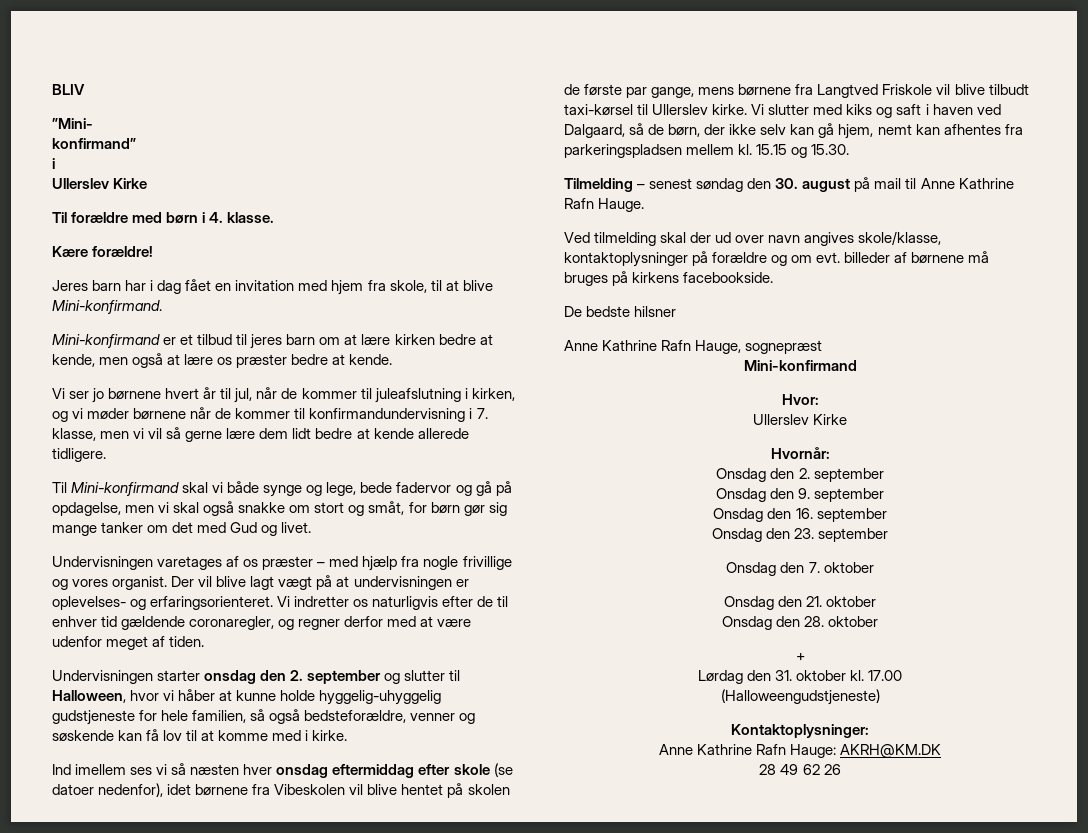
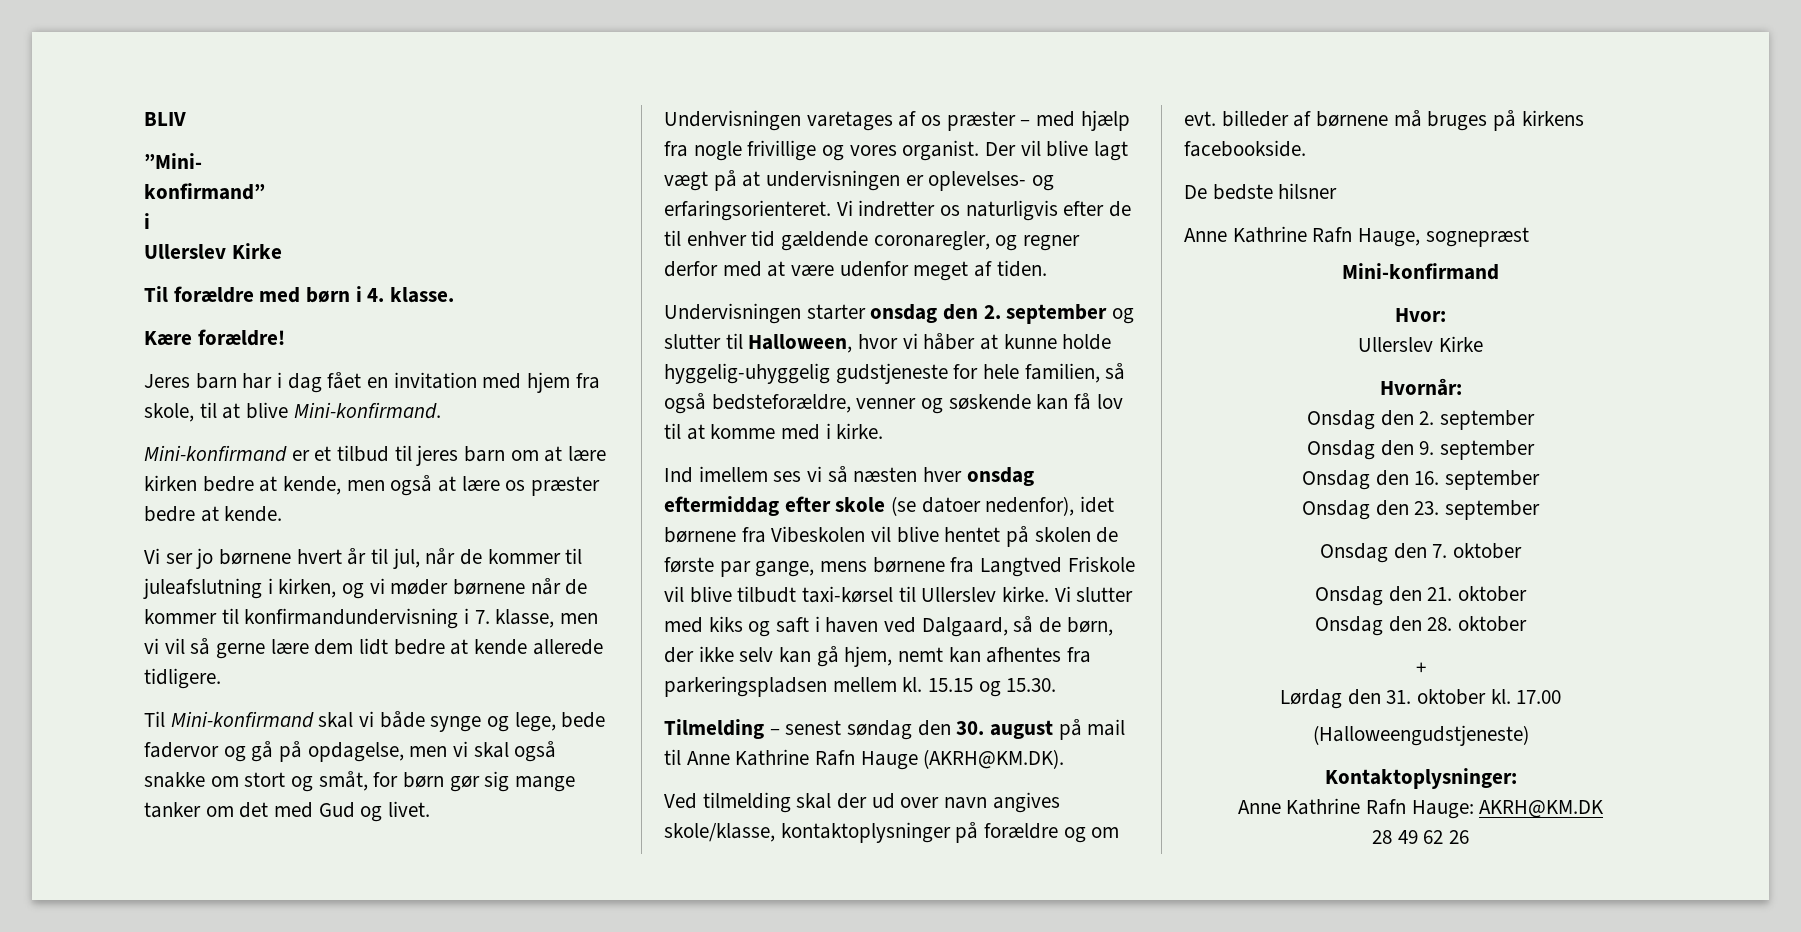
- Tilmelding – senest søndag den 30. august på mail til Anne Kathrine Rafn Hauge.
+ Tilmelding – senest søndag den 30. august på mail til Anne Kathrine Rafn Hauge (AKRH@KM.DK).

